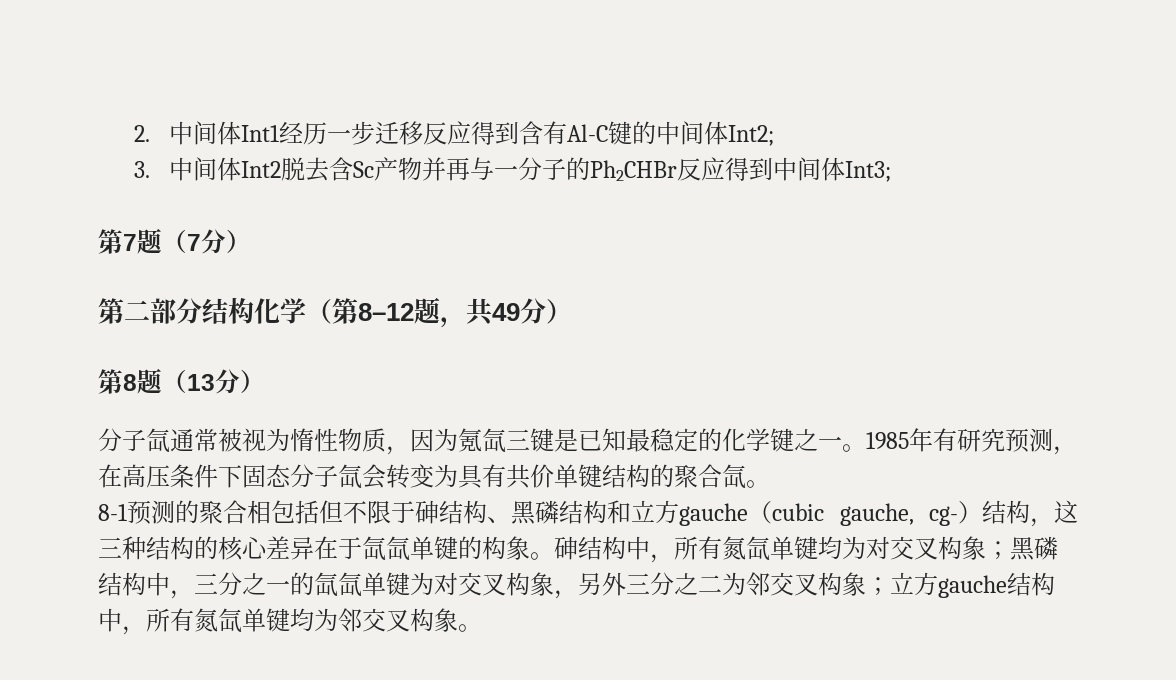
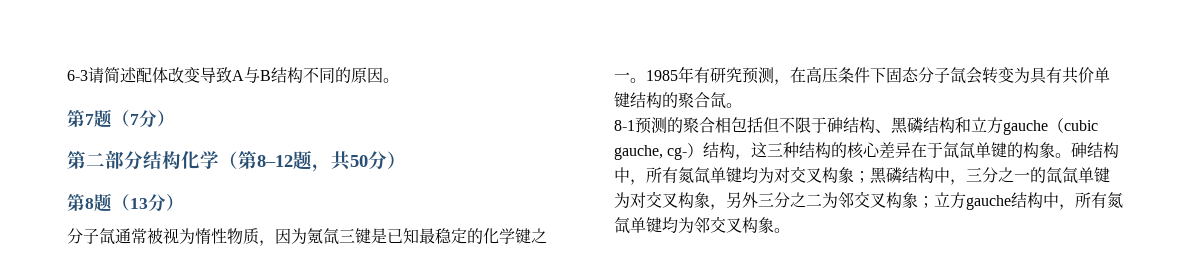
- 2.中间体Int1经历一步迁移反应得到含有Al-C键的中间体Int2;
- 3.中间体Int2脱去含Sc产物并再与一分子的Ph2CHBr反应得到中间体Int3;
+ 6-3请简述配体改变导致A与B结构不同的原因。
- 第二部分结构化学（第8–12题，共49分）
+ 第二部分结构化学（第8–12题，共50分）

